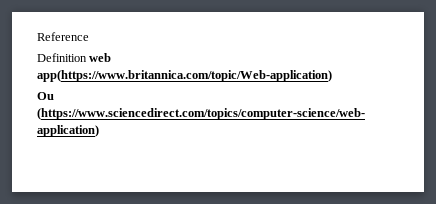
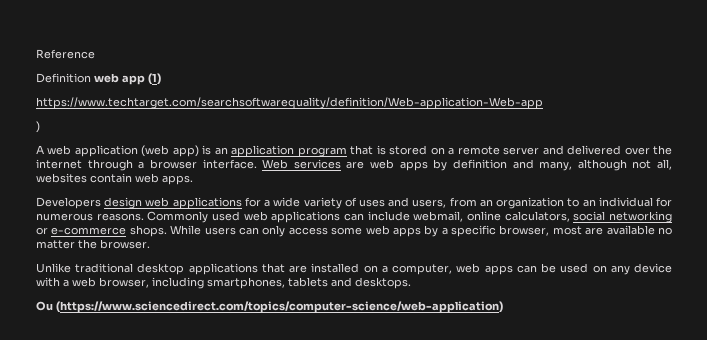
- Definition web app(https://www.britannica.com/topic/Web-application)
+ Definition web app (1)
+ https://www.techtarget.com/searchsoftwarequality/definition/Web-application-Web-app
+ )
+ A web application (web app) is an application program that is stored on a remote server and delivered over the internet through a browser interface. Web services are web apps by definition and many, although not all, websites contain web apps.
+ Developers design web applications for a wide variety of uses and users, from an organization to an individual for numerous reasons. Commonly used web applications can include webmail, online calculators, social networking or e-commerce shops. While users can only access some web apps by a specific browser, most are available no matter the browser.
+ Unlike traditional desktop applications that are installed on a computer, web apps can be used on any device with a web browser, including smartphones, tablets and desktops.

